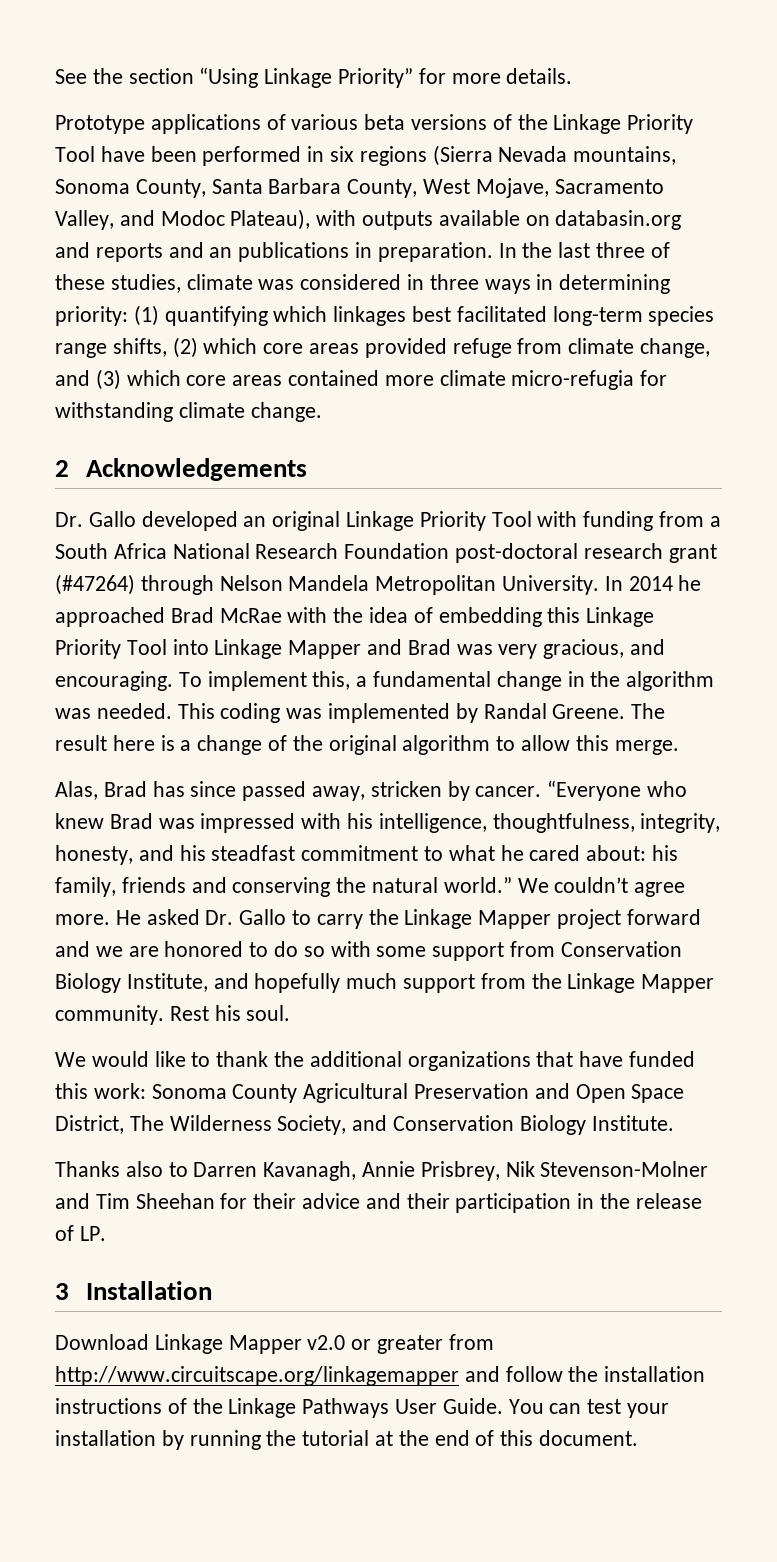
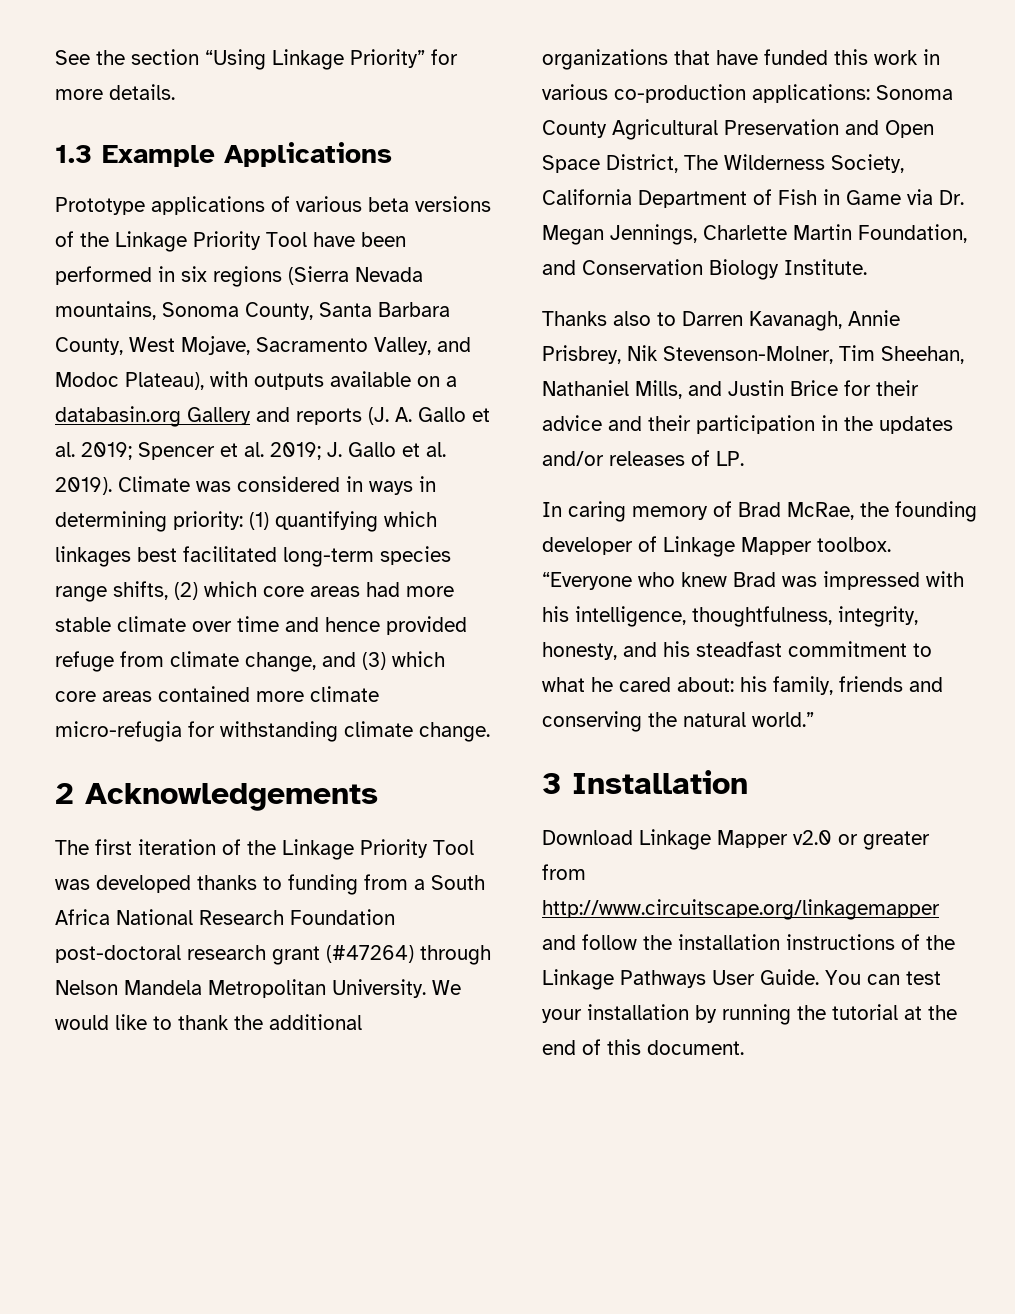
+ 1.3 Example Applications
- Prototype applications of various beta versions of the Linkage Priority Tool have been performed in six regions (Sierra Nevada mountains, Sonoma County, Santa Barbara County, West Mojave, Sacramento Valley, and Modoc Plateau), with outputs available on databasin.org and reports and an publications in preparation. In the last three of these studies, climate was considered in three ways in determining priority:
+ Prototype applications of various beta versions of the Linkage Priority Tool have been performed in six regions (Sierra Nevada mountains, Sonoma County, Santa Barbara County, West Mojave, Sacramento Valley, and Modoc Plateau), with outputs available on a databasin.org Gallery and reports (J. A. Gallo et al. 2019; Spencer et al. 2019; J. Gallo et al. 2019). Climate was considered in ways in determining priority:
- (1) quantifying which linkages best facilitated long-term species range shifts, (2) which core areas provided refuge from climate change, and (3) which core areas contained more climate micro-refugia for withstanding climate change.
+ (1) quantifying which linkages best facilitated long-term species range shifts, (2) which core areas had more stable climate over time and hence provided refuge from climate change, and (3) which core areas contained more climate micro-refugia for withstanding climate change.
- Dr. Gallo developed an original Linkage Priority Tool with funding from a South Africa National Research Foundation post-doctoral research grant (#47264) through Nelson Mandela Metropolitan University.
+ The first iteration of the Linkage Priority Tool was developed thanks to funding from a South Africa National Research Foundation post-doctoral research grant (#47264) through Nelson Mandela Metropolitan University.
- In 2014 he approached Brad McRae with the idea of embedding this Linkage Priority Tool into Linkage Mapper and Brad was very gracious, and encouraging. To implement this, a fundamental change in the algorithm was needed. This coding was implemented by Randal Greene. The result here is a change of the original algorithm to allow this merge.
- Alas, Brad has since passed away, stricken by cancer.
+ We would like to thank the additional organizations that have funded this work in various co-production applications: Sonoma County Agricultural Preservation and Open Space District, The Wilderness Society, California Department of Fish in Game via Dr. Megan Jennings, Charlette Martin Foundation, and Conservation Biology Institute.
+ Thanks also to Darren Kavanagh, Annie Prisbrey, Nik Stevenson-Molner, Tim Sheehan, Nathaniel Mills, and Justin Brice for their advice and their participation in the updates and/or releases of LP.
+ In caring memory of Brad McRae, the founding developer of Linkage Mapper toolbox.
- We couldn’t agree more. He asked Dr. Gallo to carry the Linkage Mapper project forward and we are honored to do so with some support from Conservation Biology Institute, and hopefully much support from the Linkage Mapper community. Rest his soul.
- We would like to thank the additional organizations that have funded this work: Sonoma County Agricultural Preservation and Open Space District, The Wilderness Society, and Conservation Biology Institute.
- Thanks also to Darren Kavanagh, Annie Prisbrey, Nik Stevenson-Molner and Tim Sheehan for their advice and their participation in the release of LP.

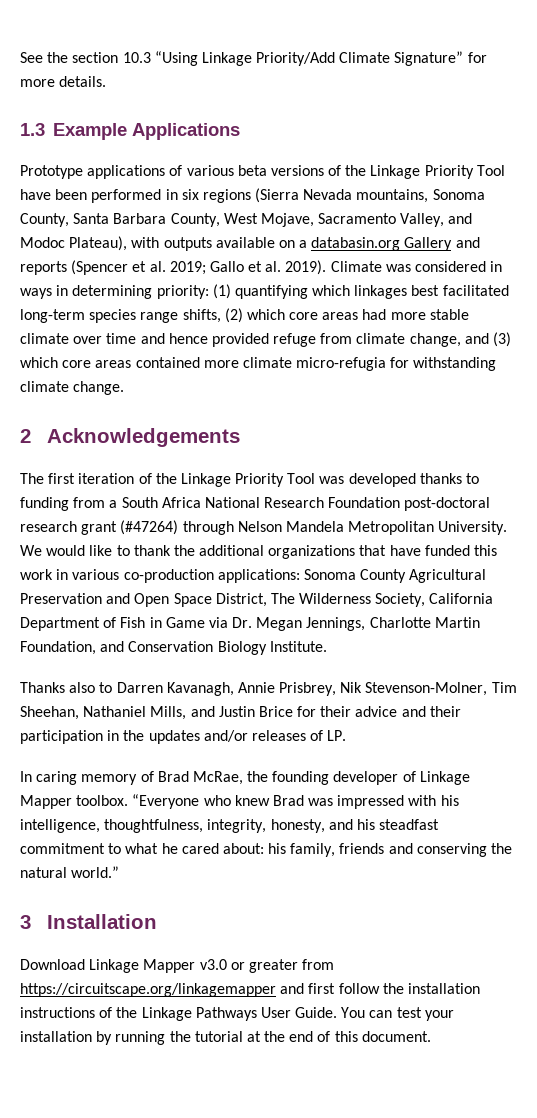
- See the section “Using Linkage Priority” for more details.
+ See the section 10.3 “Using Linkage Priority/Add Climate Signature” for more details.
- Prototype applications of various beta versions of the Linkage Priority Tool have been performed in six regions (Sierra Nevada mountains, Sonoma County, Santa Barbara County, West Mojave, Sacramento Valley, and Modoc Plateau), with outputs available on a databasin.org Gallery and reports (J. A. Gallo et al. 2019; Spencer et al. 2019; J. Gallo et al. 2019).
+ Prototype applications of various beta versions of the Linkage Priority Tool have been performed in six regions (Sierra Nevada mountains, Sonoma County, Santa Barbara County, West Mojave, Sacramento Valley, and Modoc Plateau), with outputs available on a databasin.org Gallery and reports (Spencer et al. 2019; Gallo et al. 2019).
- We would like to thank the additional organizations that have funded this work in various co-production applications: Sonoma County Agricultural Preservation and Open Space District, The Wilderness Society, California Department of Fish in Game via Dr. Megan Jennings, Charlette Martin Foundation, and Conservation Biology Institute.
+ We would like to thank the additional organizations that have funded this work in various co-production applications: Sonoma County Agricultural Preservation and Open Space District, The Wilderness Society, California Department of Fish in Game via Dr. Megan Jennings, Charlotte Martin Foundation, and Conservation Biology Institute.
- Download Linkage Mapper v2.0 or greater from http://www.circuitscape.org/linkagemapper and follow the installation instructions of the Linkage Pathways User Guide.
+ Download Linkage Mapper v3.0 or greater from https://circuitscape.org/linkagemapper and first follow the installation instructions of the Linkage Pathways User Guide.

